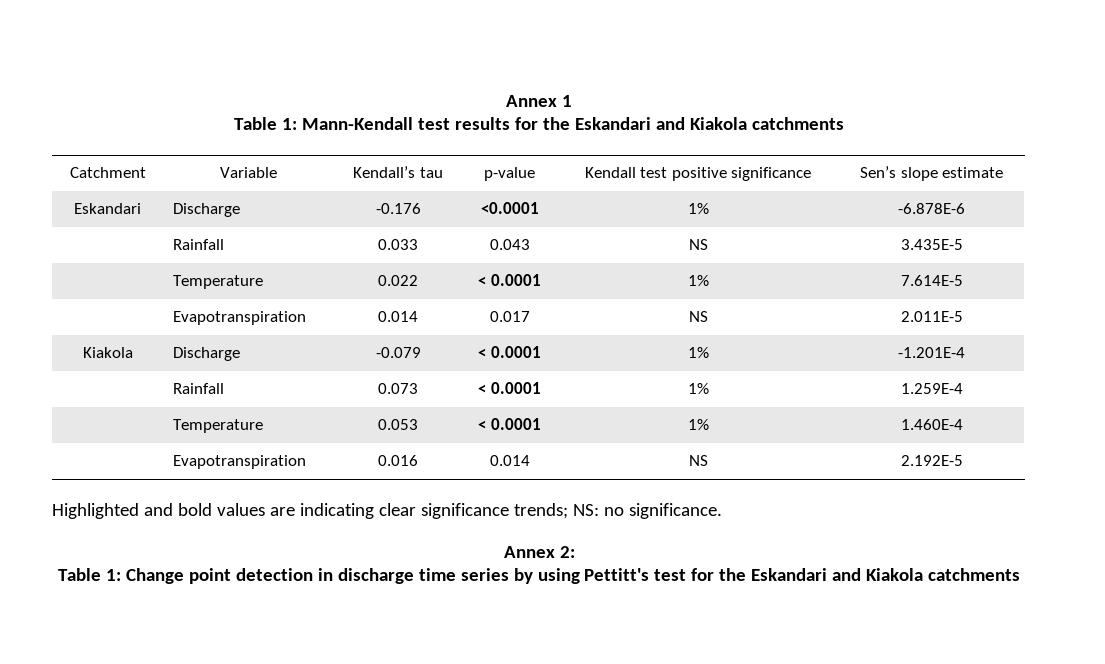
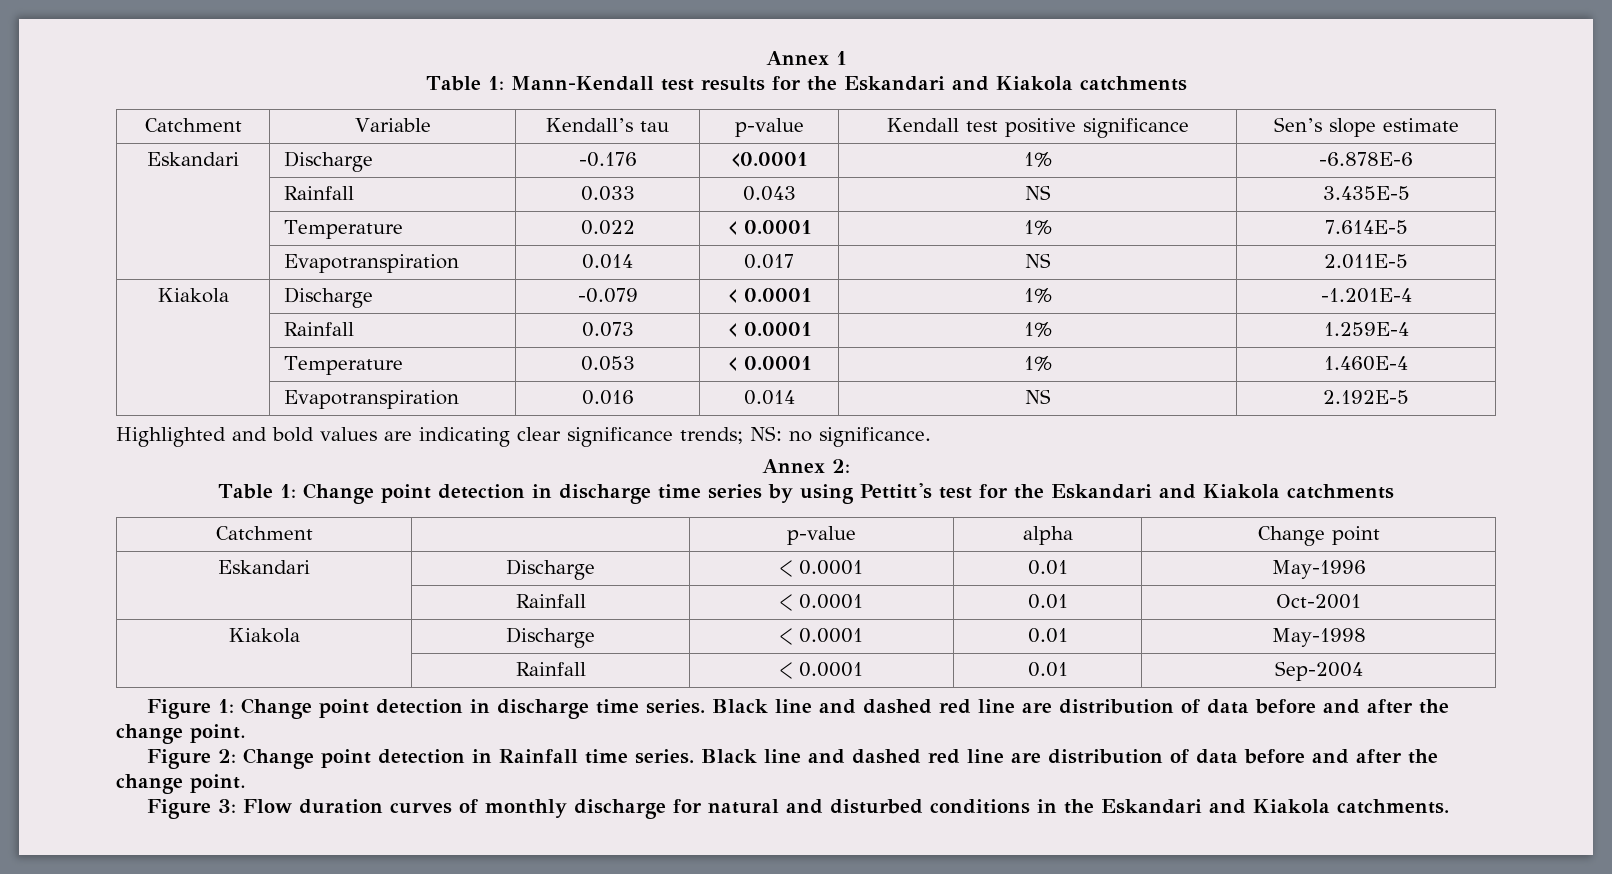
+ Catchment | | p-value | alpha | Change point
+ Eskandari | Discharge | < 0.0001 | 0.01 | May-1996
+ | Rainfall | < 0.0001 | 0.01 | Oct-2001
+ Kiakola | Discharge | < 0.0001 | 0.01 | May-1998
+ | Rainfall | < 0.0001 | 0.01 | Sep-2004
+ Figure 1: Change point detection in discharge time series. Black line and dashed red line are distribution of data before and after the change point.
+ Figure 2: Change point detection in Rainfall time series. Black line and dashed red line are distribution of data before and after the change point.
+ Figure 3: Flow duration curves of monthly discharge for natural and disturbed conditions in the Eskandari and Kiakola catchments.

